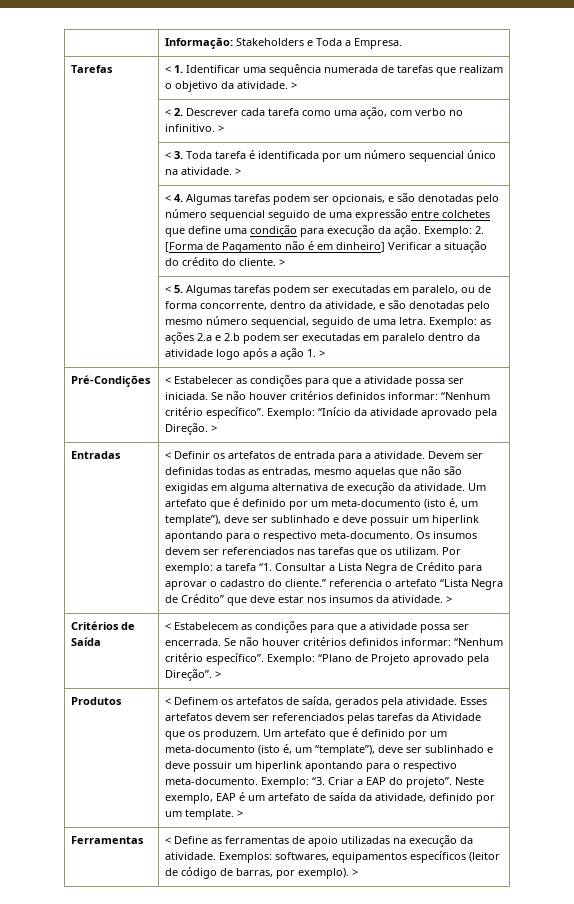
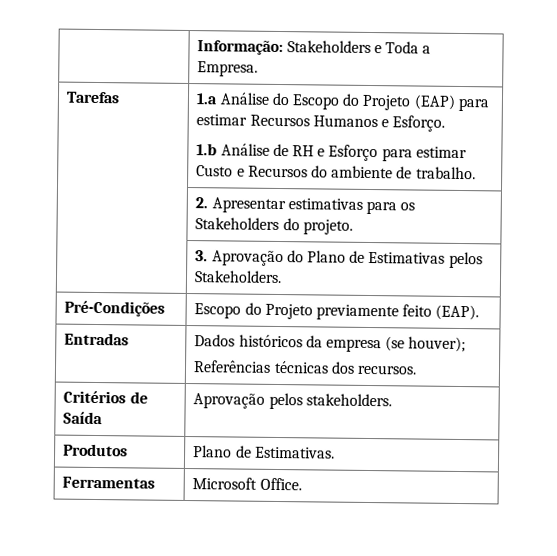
- Tarefas | < 1. Identificar uma sequência numerada de tarefas que realizam o objetivo da atividade. >
- | < 2. Descrever cada tarefa como uma ação, com verbo no infinitivo. >
- | < 3. Toda tarefa é identificada por um número sequencial único na atividade. >
- | < 4. Algumas tarefas podem ser opcionais, e são denotadas pelo número sequencial seguido de uma expressão entre colchetes que define uma condição para execução da ação. Exemplo: 2. [Forma de Pagamento não é em dinheiro] Verificar a situação do crédito do cliente. >
- | < 5. Algumas tarefas podem ser executadas em paralelo, ou de forma concorrente, dentro da atividade, e são denotadas pelo mesmo número sequencial, seguido de uma letra. Exemplo: as ações 2.a e 2.b podem ser executadas em paralelo dentro da atividade logo após a ação 1. >
- Pré-Condições | < Estabelecer as condições para que a atividade possa ser iniciada. Se não houver critérios definidos informar: “Nenhum critério específico”. Exemplo: “Início da atividade aprovado pela Direção. >
- Entradas | < Definir os artefatos de entrada para a atividade. Devem ser definidas todas as entradas, mesmo aquelas que não são exigidas em alguma alternativa de execução da atividade. Um artefato que é definido por um meta-documento (isto é, um template”), deve ser sublinhado e deve possuir um hiperlink apontando para o respectivo meta-documento. Os insumos devem ser referenciados nas tarefas que os utilizam. Por exemplo: a tarefa “1. Consultar a Lista Negra de Crédito para aprovar o cadastro do cliente.” referencia o artefato “Lista Negra de Crédito” que deve estar nos insumos da atividade. >
- Critérios de Saída | < Estabelecem as condições para que a atividade possa ser encerrada. Se não houver critérios definidos informar: “Nenhum critério específico”. Exemplo: “Plano de Projeto aprovado pela Direção”. >
- Produtos | < Definem os artefatos de saída, gerados pela atividade. Esses artefatos devem ser referenciados pelas tarefas da Atividade que os produzem. Um artefato que é definido por um meta-documento (isto é, um “template”), deve ser sublinhado e deve possuir um hiperlink apontando para o respectivo meta-documento. Exemplo: “3. Criar a EAP do projeto”. Neste exemplo, EAP é um artefato de saída da atividade, definido por um template. >
- Ferramentas | < Define as ferramentas de apoio utilizadas na execução da atividade. Exemplos: softwares, equipamentos específicos (leitor de código de barras, por exemplo). >
+ Tarefas | 1.a Análise do Escopo do Projeto (EAP) para estimar Recursos Humanos e Esforço.
+ 1.b Análise de RH e Esforço para estimar Custo e Recursos do ambiente de trabalho.
+ | 2. Apresentar estimativas para os Stakeholders do projeto.
+ | 3. Aprovação do Plano de Estimativas pelos Stakeholders.
+ Pré-Condições | Escopo do Projeto previamente feito (EAP).
+ Entradas | Dados históricos da empresa (se houver);
+ Referências técnicas dos recursos.
+ Critérios de Saída | Aprovação pelos stakeholders.
+ Produtos | Plano de Estimativas.
+ Ferramentas | Microsoft Office.

